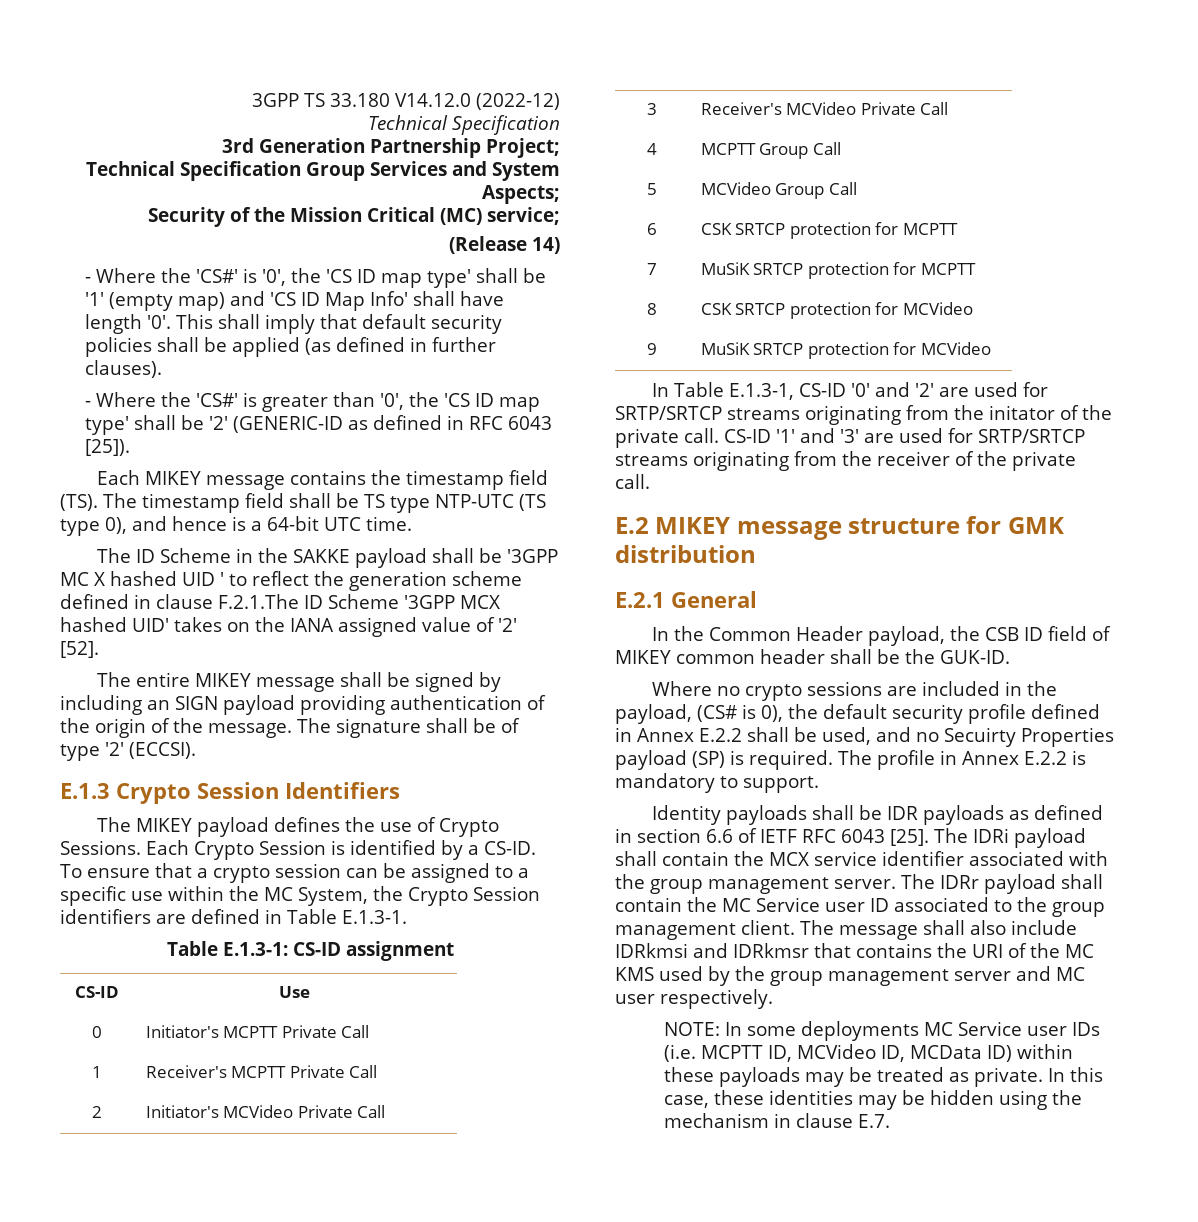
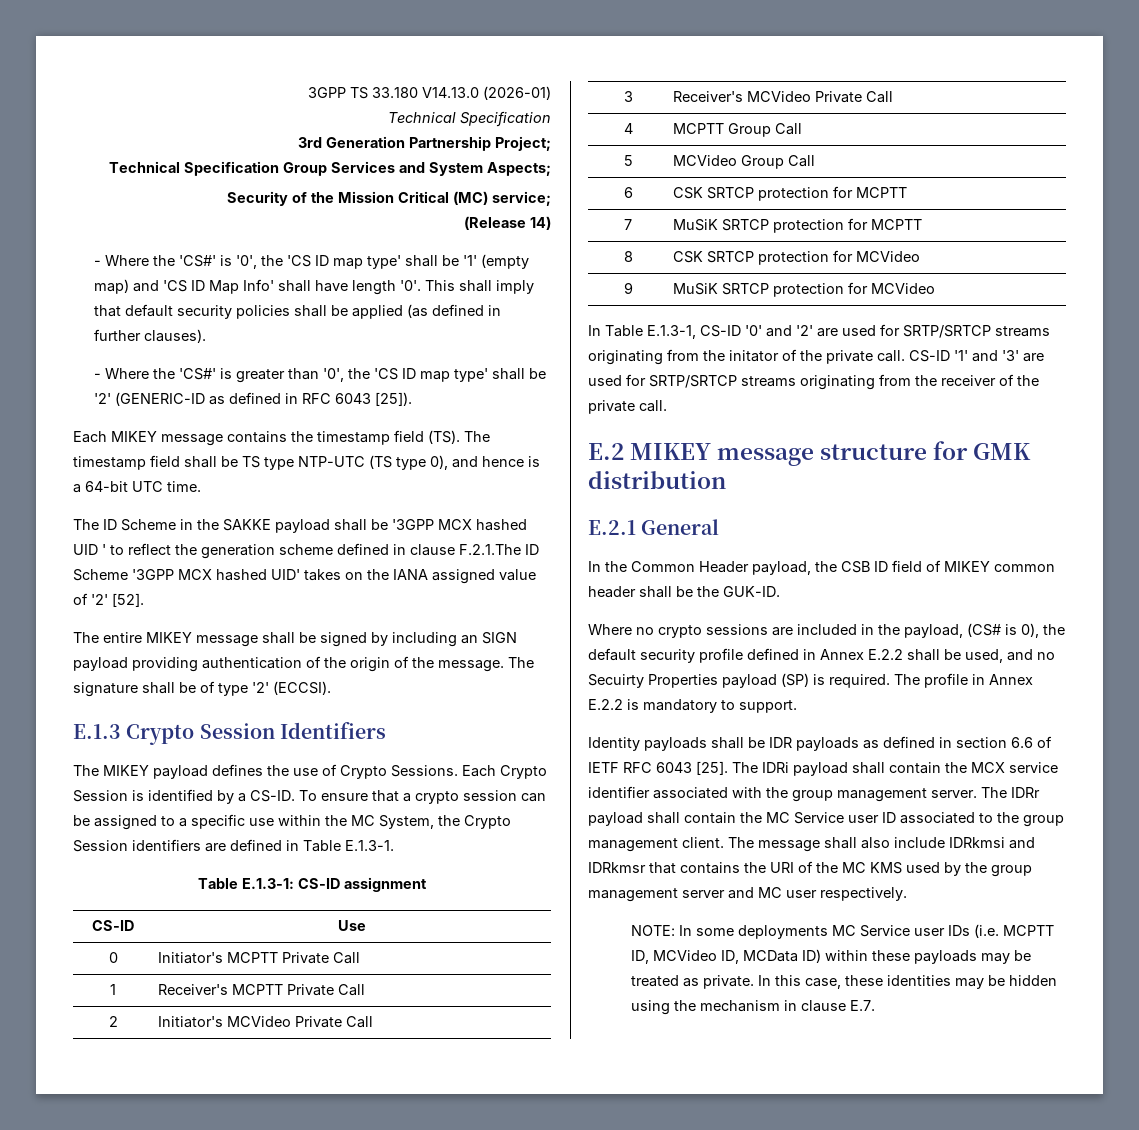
- 3GPP TS 33.180 V14.12.0 (2022-12)
+ 3GPP TS 33.180 V14.13.0 (2026-01)
- The ID Scheme in the SAKKE payload shall be '3GPP MC X hashed UID ' to reflect the generation scheme defined in clause F.2.1.The ID Scheme '3GPP MCX hashed UID' takes on the IANA assigned value of '2' [52].
+ The ID Scheme in the SAKKE payload shall be '3GPP MCX hashed UID ' to reflect the generation scheme defined in clause F.2.1.The ID Scheme '3GPP MCX hashed UID' takes on the IANA assigned value of '2' [52].

